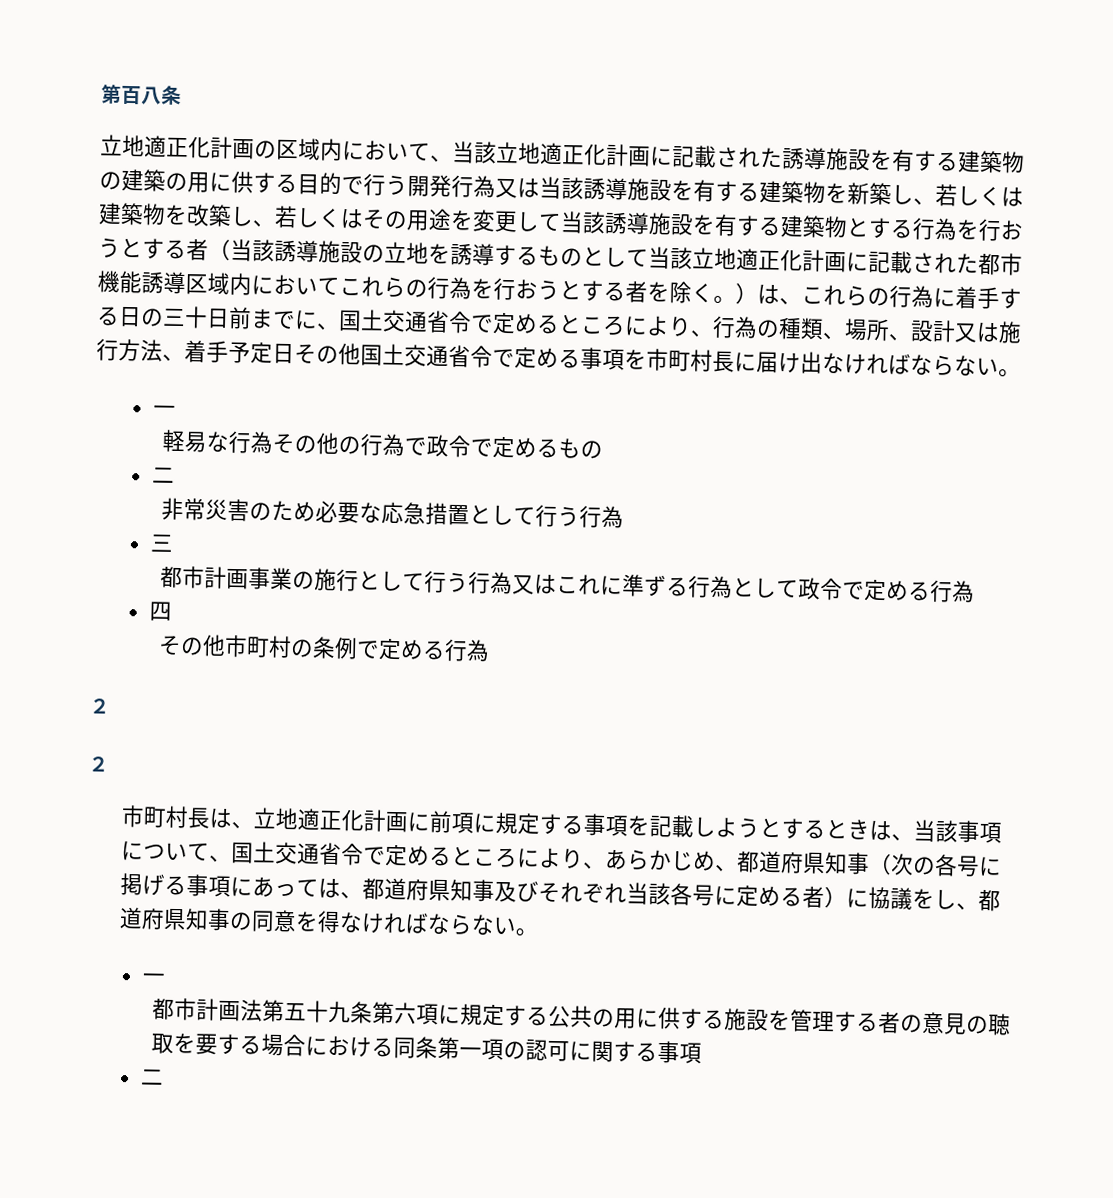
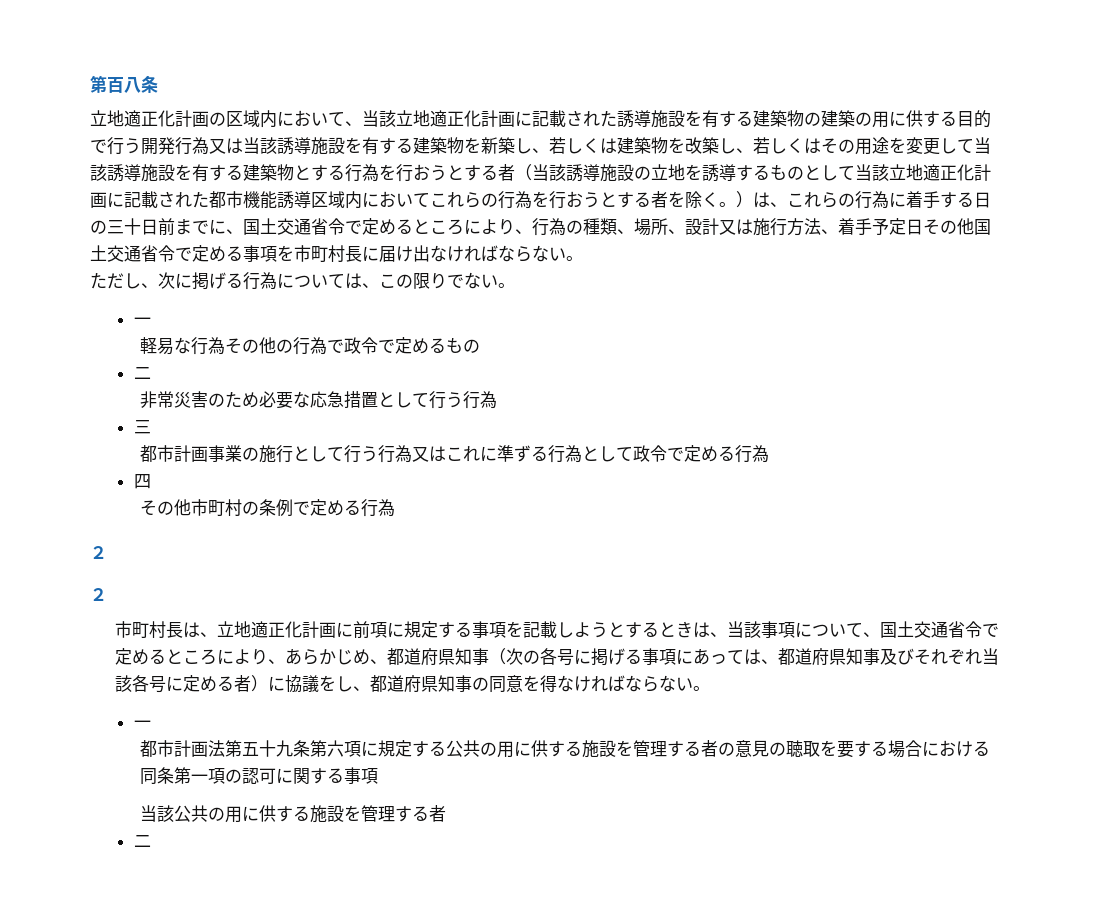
+ ただし、次に掲げる行為については、この限りでない。
+ 当該公共の用に供する施設を管理する者

